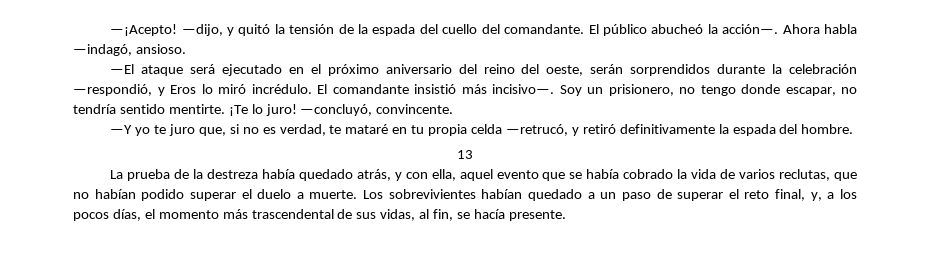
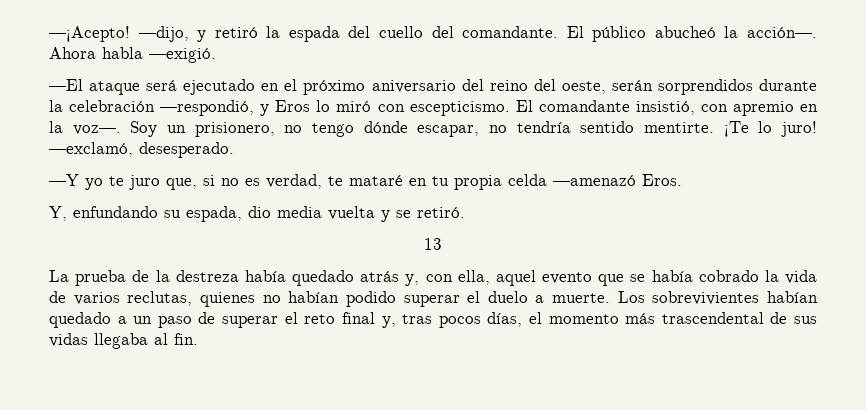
- —dijo, y quitó la tensión de la espada del cuello del comandante.
+ —dijo, y retiró la espada del cuello del comandante.
- Ahora habla —indagó, ansioso.
+ Ahora habla —exigió.
- —El ataque será ejecutado en el próximo aniversario del reino del oeste, serán sorprendidos durante la celebración —respondió, y Eros lo miró incrédulo. El comandante insistió más incisivo—.
+ —El ataque será ejecutado en el próximo aniversario del reino del oeste, serán sorprendidos durante la celebración —respondió, y Eros lo miró con escepticismo. El comandante insistió, con apremio en la voz—.
- Soy un prisionero, no tengo donde escapar, no tendría sentido mentirte.
+ Soy un prisionero, no tengo dónde escapar, no tendría sentido mentirte.
- —concluyó, convincente.
+ —exclamó, desesperado.
- —Y yo te juro que, si no es verdad, te mataré en tu propia celda —retrucó, y retiró definitivamente la espada del hombre.
+ —Y yo te juro que, si no es verdad, te mataré en tu propia celda —amenazó Eros.
+ Y, enfundando su espada, dio media vuelta y se retiró.
- La prueba de la destreza había quedado atrás, y con ella, aquel evento que se había cobrado la vida de varios reclutas, que no habían podido superar el duelo a muerte.
+ La prueba de la destreza había quedado atrás y, con ella, aquel evento que se había cobrado la vida de varios reclutas, quienes no habían podido superar el duelo a muerte.
- Los sobrevivientes habían quedado a un paso de superar el reto final, y, a los pocos días, el momento más trascendental de sus vidas, al fin, se hacía presente.
+ Los sobrevivientes habían quedado a un paso de superar el reto final y, tras pocos días, el momento más trascendental de sus vidas llegaba al fin.

